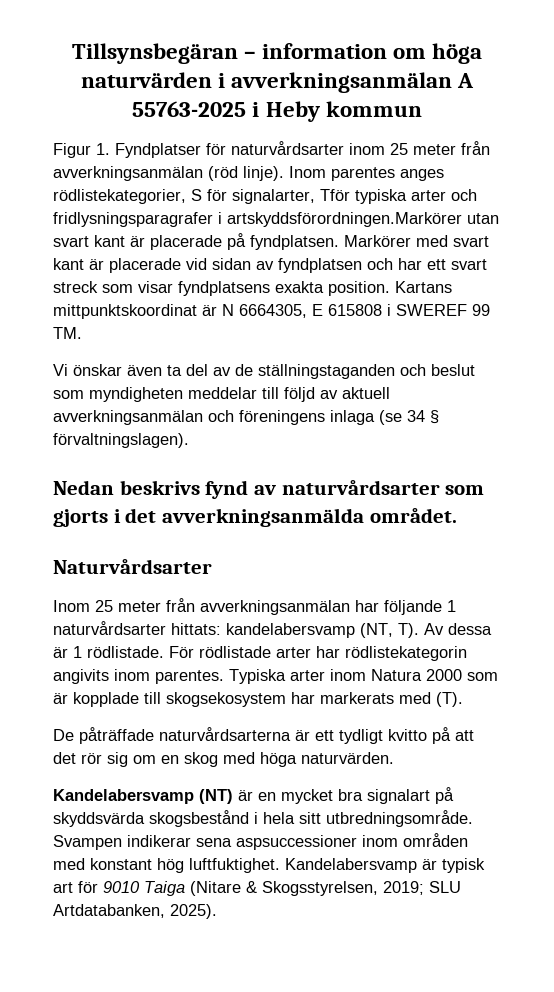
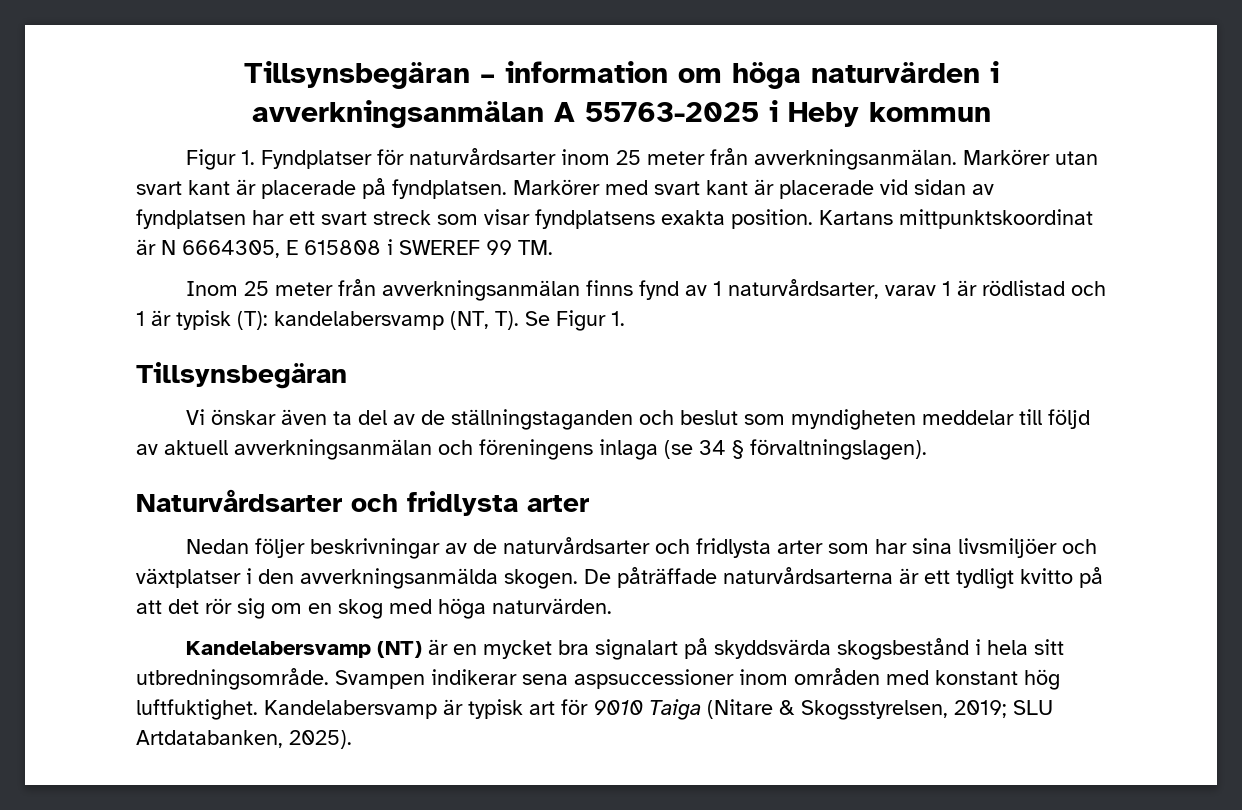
- Figur 1. Fyndplatser för naturvårdsarter inom 25 meter från avverkningsanmälan (röd linje). Inom parentes anges rödlistekategorier, S för signalarter, Tför typiska arter och fridlysningsparagrafer i artskyddsförordningen.Markörer utan svart kant är placerade på fyndplatsen.
+ Figur 1. Fyndplatser för naturvårdsarter inom 25 meter från avverkningsanmälan. Markörer utan svart kant är placerade på fyndplatsen.
- Markörer med svart kant är placerade vid sidan av fyndplatsen och har ett svart streck som visar fyndplatsens exakta position.
+ Markörer med svart kant är placerade vid sidan av fyndplatsen har ett svart streck som visar fyndplatsens exakta position.
+ Inom 25 meter från avverkningsanmälan finns fynd av 1 naturvårdsarter, varav 1 är rödlistad och 1 är typisk (T): kandelabersvamp (NT, T). Se Figur 1.
+ Tillsynsbegäran
- Nedan beskrivs fynd av naturvårdsarter som gjorts i det avverkningsanmälda området.
- Naturvårdsarter
- Inom 25 meter från avverkningsanmälan har följande 1 naturvårdsarter hittats: kandelabersvamp (NT, T). Av dessa är 1 rödlistade. För rödlistade arter har rödlistekategorin angivits inom parentes. Typiska arter inom Natura 2000 som är kopplade till skogsekosystem har markerats med (T).
- De påträffade naturvårdsarterna är ett tydligt kvitto på att det rör sig om en skog med höga naturvärden.
+ Naturvårdsarter och fridlysta arter
+ Nedan följer beskrivningar av de naturvårdsarter och fridlysta arter som har sina livsmiljöer och växtplatser i den avverkningsanmälda skogen. De påträffade naturvårdsarterna är ett tydligt kvitto på att det rör sig om en skog med höga naturvärden.

